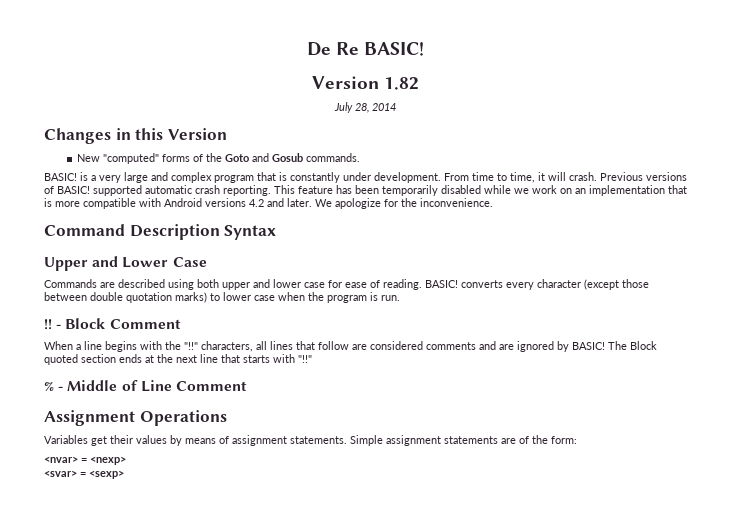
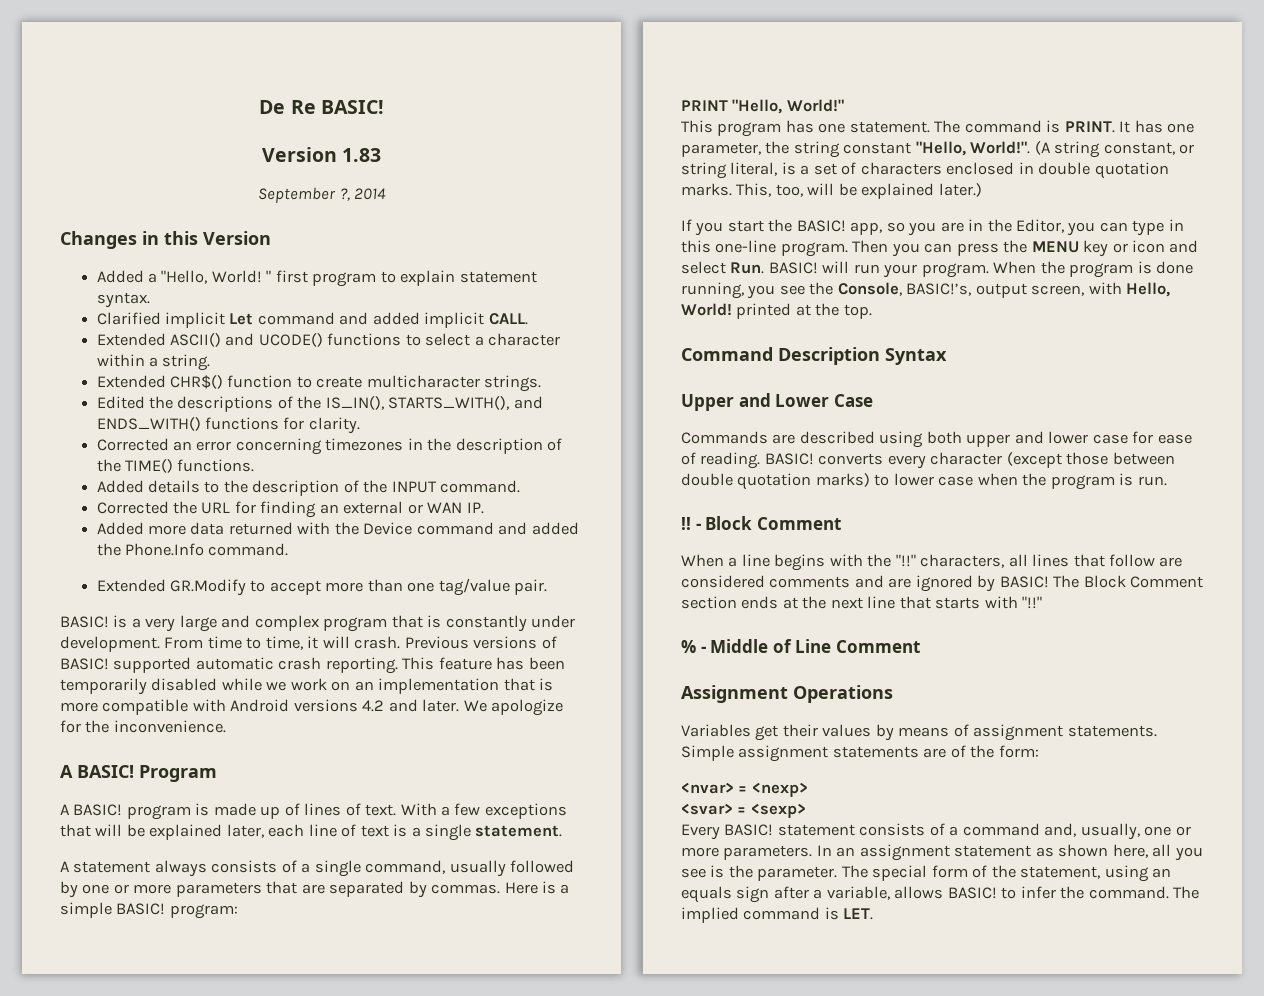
- Version 1.82
- July 28, 2014
+ Version 1.83
+ September ?, 2014
- New "computed" forms of the Goto and Gosub commands.
+ Added a "Hello, World! " first program to explain statement syntax.
+ Clarified implicit Let command and added implicit CALL.
+ Extended ASCII() and UCODE() functions to select a character within a string.
+ Extended CHR$() function to create multicharacter strings.
+ Edited the descriptions of the IS_IN(), STARTS_WITH(), and ENDS_WITH() functions for clarity.
+ Corrected an error concerning timezones in the description of the TIME() functions.
+ Added details to the description of the INPUT command.
+ Corrected the URL for finding an external or WAN IP.
+ Added more data returned with the Device command and added the Phone.Info command.
+ Extended GR.Modify to accept more than one tag/value pair.
+ A BASIC! Program
+ A BASIC! program is made up of lines of text. With a few exceptions that will be explained later, each line of text is a single statement.
+ A statement always consists of a single command, usually followed by one or more parameters that are separated by commas. Here is a simple BASIC! program:
+ PRINT "Hello, World!"
+ This program has one statement. The command is PRINT. It has one parameter, the string constant "Hello, World!". (A string constant, or string literal, is a set of characters enclosed in double quotation marks. This, too, will be explained later.)
+ If you start the BASIC! app, so you are in the Editor, you can type in this one-line program. Then you can press the MENU key or icon and select Run. BASIC! will run your program. When the program is done running, you see the Console, BASIC!’s, output screen, with Hello, World! printed at the top.
- The Block quoted section ends at the next line that starts with "!!"
+ The Block Comment section ends at the next line that starts with "!!"
+ Every BASIC! statement consists of a command and, usually, one or more parameters. In an assignment statement as shown here, all you see is the parameter. The special form of the statement, using an equals sign after a variable, allows BASIC! to infer the command. The implied command is LET.

